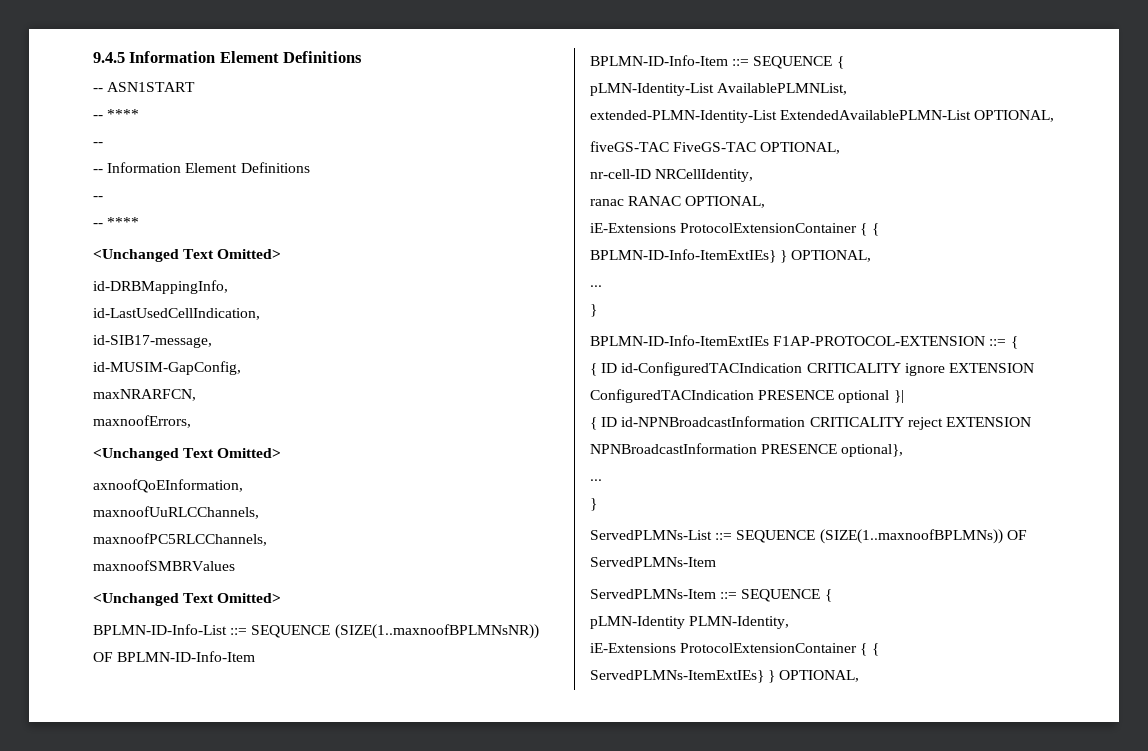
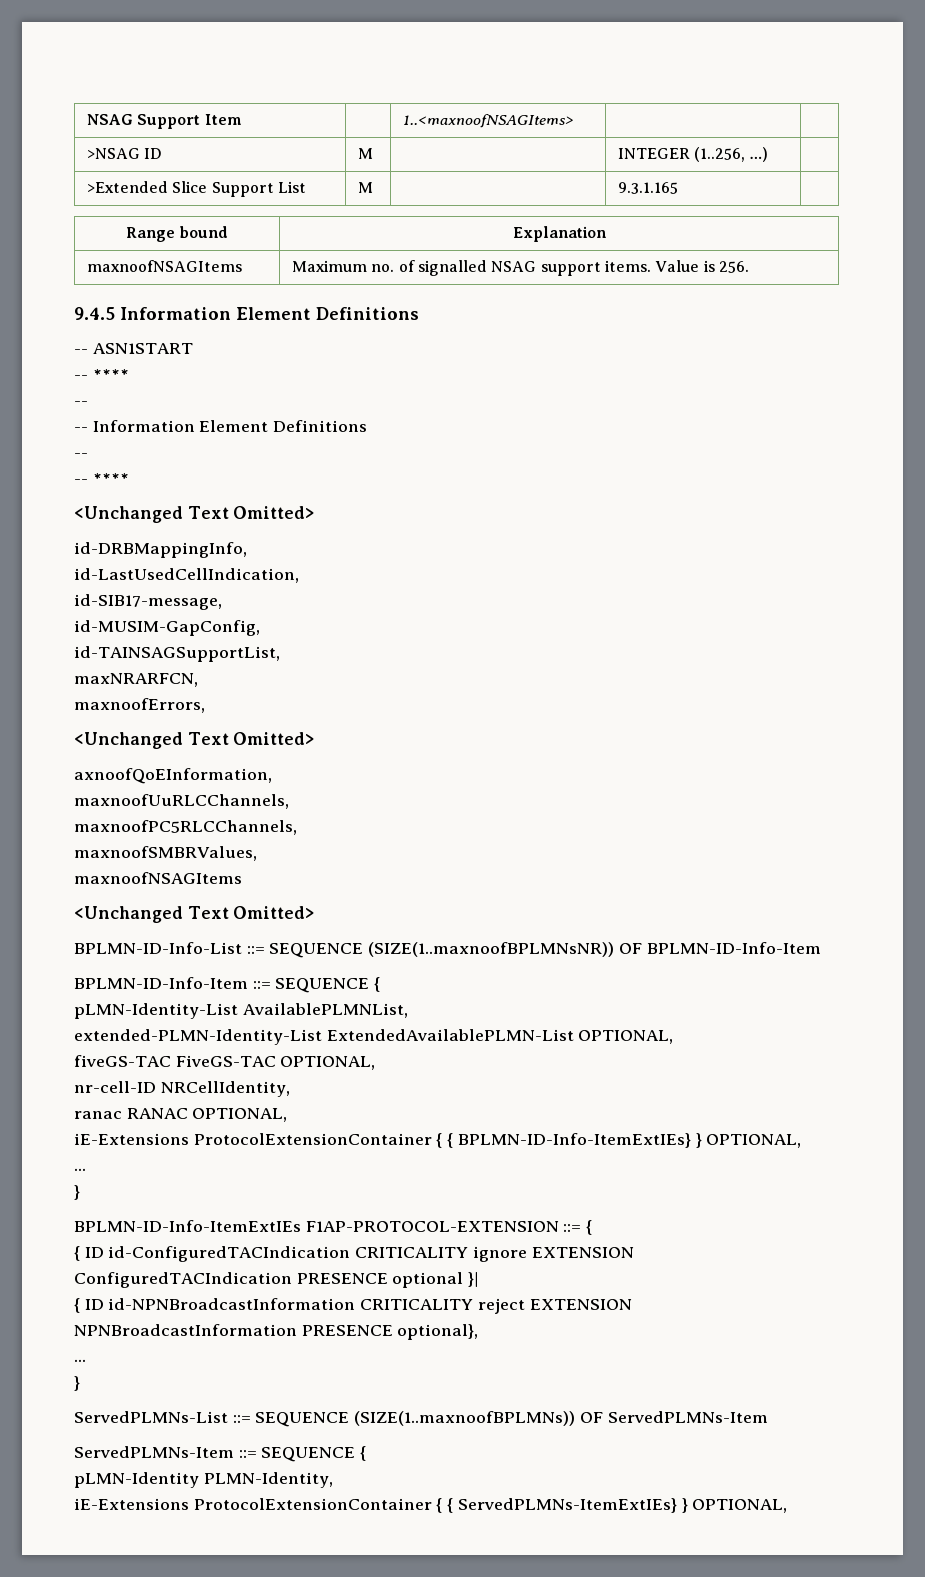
+ NSAG Support Item | | 1..<maxnoofNSAGItems> | |
+ >NSAG ID | M | | INTEGER (1..256, …) |
+ >Extended Slice Support List | M | | 9.3.1.165 |
+ Range bound | Explanation
+ maxnoofNSAGItems | Maximum no. of signalled NSAG support items. Value is 256.
+ id-TAINSAGSupportList,
- maxnoofSMBRValues
+ maxnoofSMBRValues,
+ maxnoofNSAGItems

